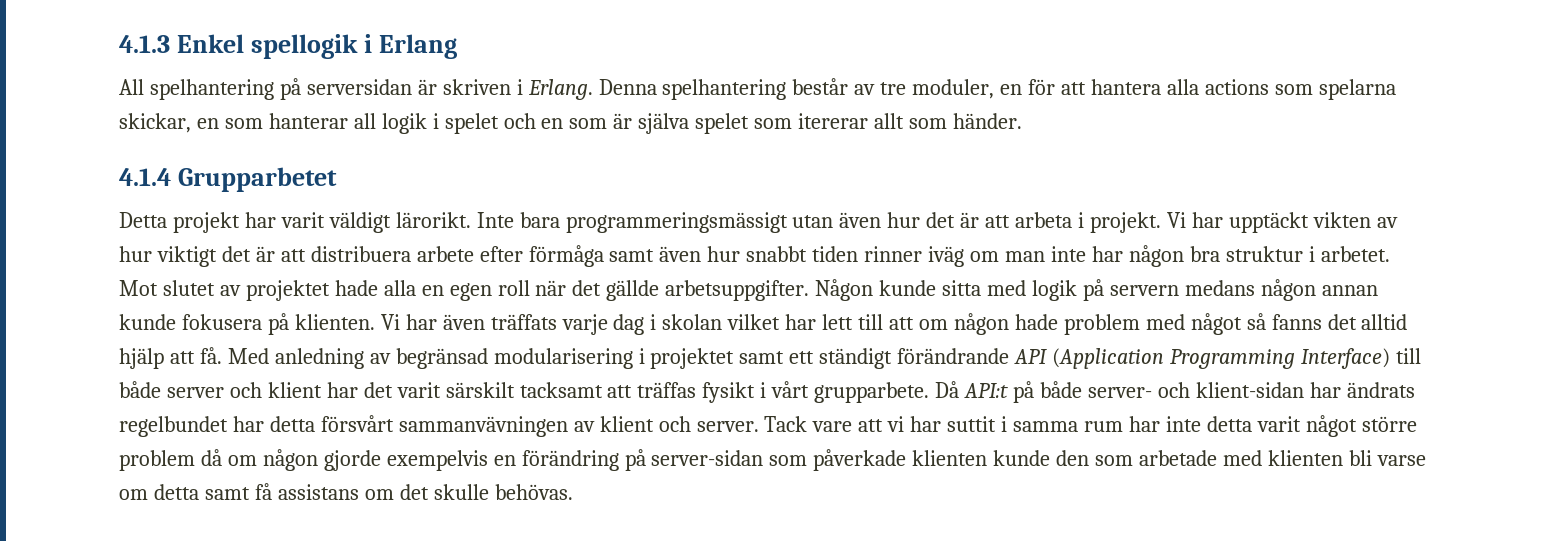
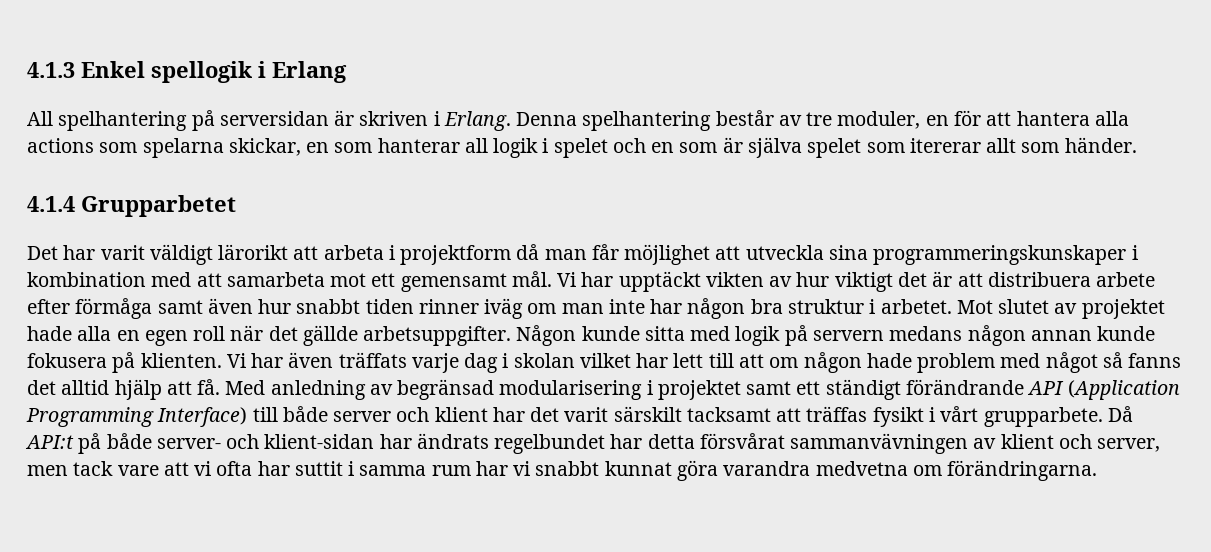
- Detta projekt har varit väldigt lärorikt. Inte bara programmeringsmässigt utan även hur det är att arbeta i projekt.
+ Det har varit väldigt lärorikt att arbeta i projektform då man får möjlighet att utveckla sina programmeringskunskaper i kombination med att samarbeta mot ett gemensamt mål.
- Då API:t på både server- och klient-sidan har ändrats regelbundet har detta försvårt sammanvävningen av klient och server. Tack vare att vi har suttit i samma rum har inte detta varit något större problem då om någon gjorde exempelvis en förändring på server-sidan som påverkade klienten kunde den som arbetade med klienten bli varse om detta samt få assistans om det skulle behövas.
+ Då API:t på både server- och klient-sidan har ändrats regelbundet har detta försvårat sammanvävningen av klient och server, men tack vare att vi ofta har suttit i samma rum har vi snabbt kunnat göra varandra medvetna om förändringarna.

